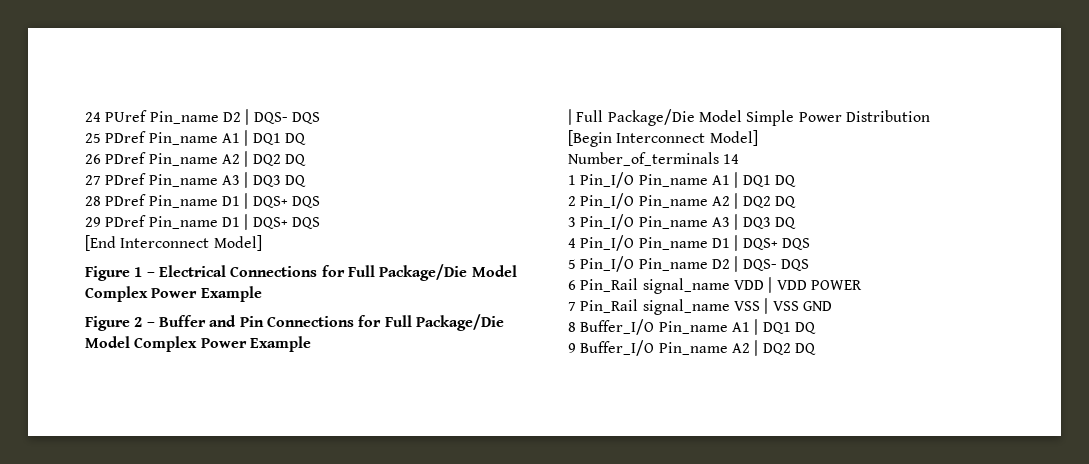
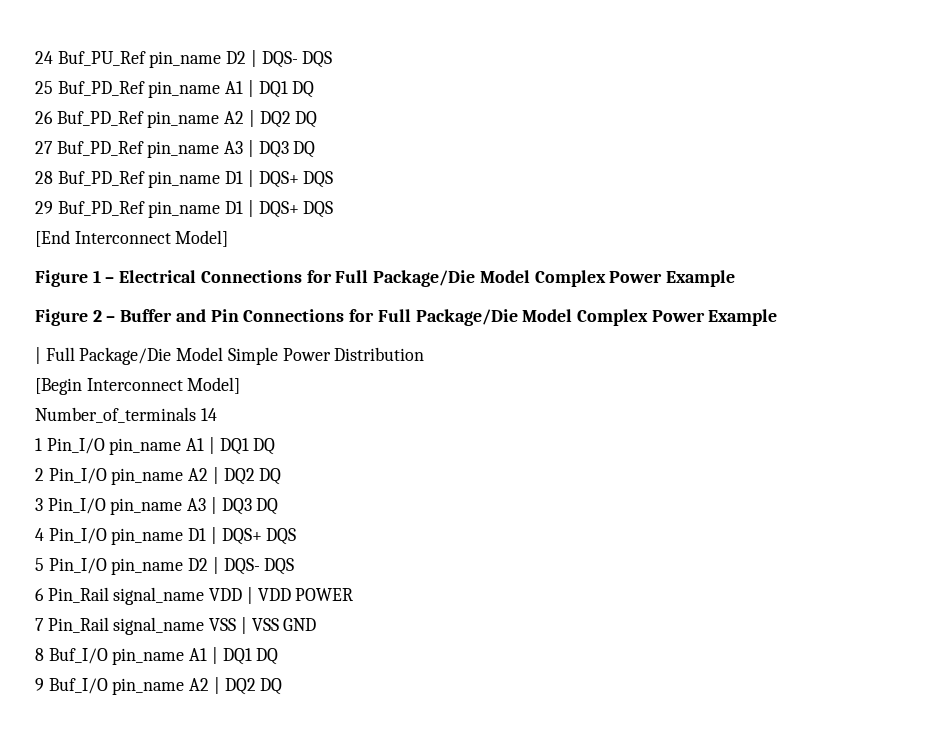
- 24 PUref Pin_name D2 | DQS- DQS
+ 24 Buf_PU_Ref pin_name D2 | DQS- DQS
- 25 PDref Pin_name A1 | DQ1 DQ
+ 25 Buf_PD_Ref pin_name A1 | DQ1 DQ
- 26 PDref Pin_name A2 | DQ2 DQ
+ 26 Buf_PD_Ref pin_name A2 | DQ2 DQ
- 27 PDref Pin_name A3 | DQ3 DQ
+ 27 Buf_PD_Ref pin_name A3 | DQ3 DQ
- 28 PDref Pin_name D1 | DQS+ DQS
+ 28 Buf_PD_Ref pin_name D1 | DQS+ DQS
- 29 PDref Pin_name D1 | DQS+ DQS
+ 29 Buf_PD_Ref pin_name D1 | DQS+ DQS
- 1 Pin_I/O Pin_name A1 | DQ1 DQ
+ 1 Pin_I/O pin_name A1 | DQ1 DQ
- 2 Pin_I/O Pin_name A2 | DQ2 DQ
+ 2 Pin_I/O pin_name A2 | DQ2 DQ
- 3 Pin_I/O Pin_name A3 | DQ3 DQ
+ 3 Pin_I/O pin_name A3 | DQ3 DQ
- 4 Pin_I/O Pin_name D1 | DQS+ DQS
+ 4 Pin_I/O pin_name D1 | DQS+ DQS
- 5 Pin_I/O Pin_name D2 | DQS- DQS
+ 5 Pin_I/O pin_name D2 | DQS- DQS
- 8 Buffer_I/O Pin_name A1 | DQ1 DQ
+ 8 Buf_I/O pin_name A1 | DQ1 DQ
- 9 Buffer_I/O Pin_name A2 | DQ2 DQ
+ 9 Buf_I/O pin_name A2 | DQ2 DQ

